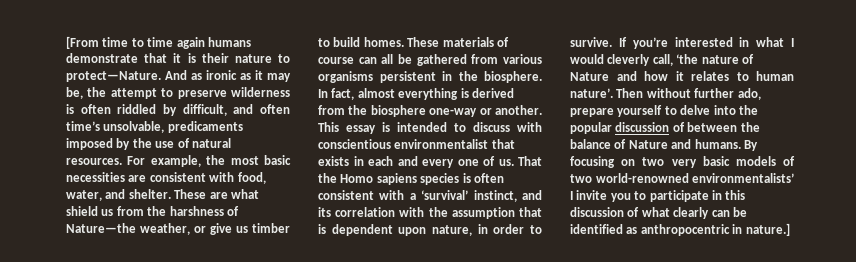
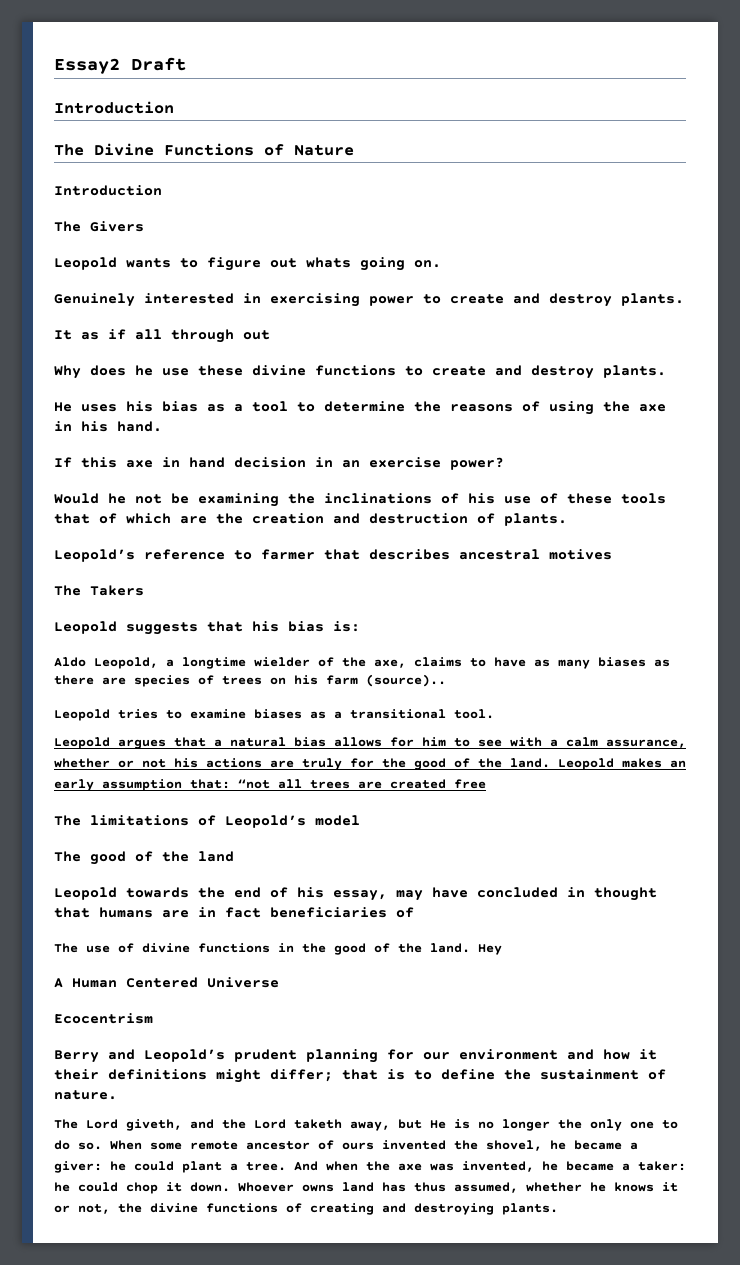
- [From time to time again humans demonstrate that it is their nature to protect—Nature. And as ironic as it may be, the attempt to preserve wilderness is often riddled by difficult, and often time’s unsolvable, predicaments imposed by the use of natural resources. For example, the most basic necessities are consistent with food, water, and shelter. These are what shield us from the harshness of Nature—the weather, or give us timber to build homes. These materials of course can all be gathered from various organisms persistent in the biosphere. In fact, almost everything is derived from the biosphere one-way or another. This essay is intended to discuss with conscientious environmentalist that exists in each and every one of us. That the Homo sapiens species is often consistent with a ‘survival’ instinct, and its correlation with the assumption that is dependent upon nature, in order to survive. If you’re interested in what I would cleverly call, ‘the nature of Nature and how it relates to human nature’. Then without further ado, prepare yourself to delve into the popular discussion of between the balance of Nature and humans. By focusing on two very basic models of two world-renowned environmentalists’ I invite you to participate in this discussion of what clearly can be identified as anthropocentric in nature.]
+ Essay2 Draft
+ Introduction
+ The Divine Functions of Nature
+ Introduction
+ The Givers
+ Leopold wants to figure out whats going on.
+ Genuinely interested in exercising power to create and destroy plants.
+ It as if all through out
+ Why does he use these divine functions to create and destroy plants.
+ He uses his bias as a tool to determine the reasons of using the axe in his hand.
+ If this axe in hand decision in an exercise power?
+ Would he not be examining the inclinations of his use of these tools that of which are the creation and destruction of plants.
+ Leopold’s reference to farmer that describes ancestral motives
+ The Takers
+ Leopold suggests that his bias is:
+ Aldo Leopold, a longtime wielder of the axe, claims to have as many biases as there are species of trees on his farm (source)..
+ Leopold tries to examine biases as a transitional tool.
+ Leopold argues that a natural bias allows for him to see with a calm assurance, whether or not his actions are truly for the good of the land. Leopold makes an early assumption that: “not all trees are created free
+ The limitations of Leopold’s model
+ The good of the land
+ Leopold towards the end of his essay, may have concluded in thought that humans are in fact beneficiaries of
+ The use of divine functions in the good of the land. Hey
+ A Human Centered Universe
+ Ecocentrism
+ Berry and Leopold’s prudent planning for our environment and how it their definitions might differ; that is to define the sustainment of nature.
+ The Lord giveth, and the Lord taketh away, but He is no longer the only one to do so. When some remote ancestor of ours invented the shovel, he became a giver: he could plant a tree. And when the axe was invented, he became a taker: he could chop it down. Whoever owns land has thus assumed, whether he knows it or not, the divine functions of creating and destroying plants.

